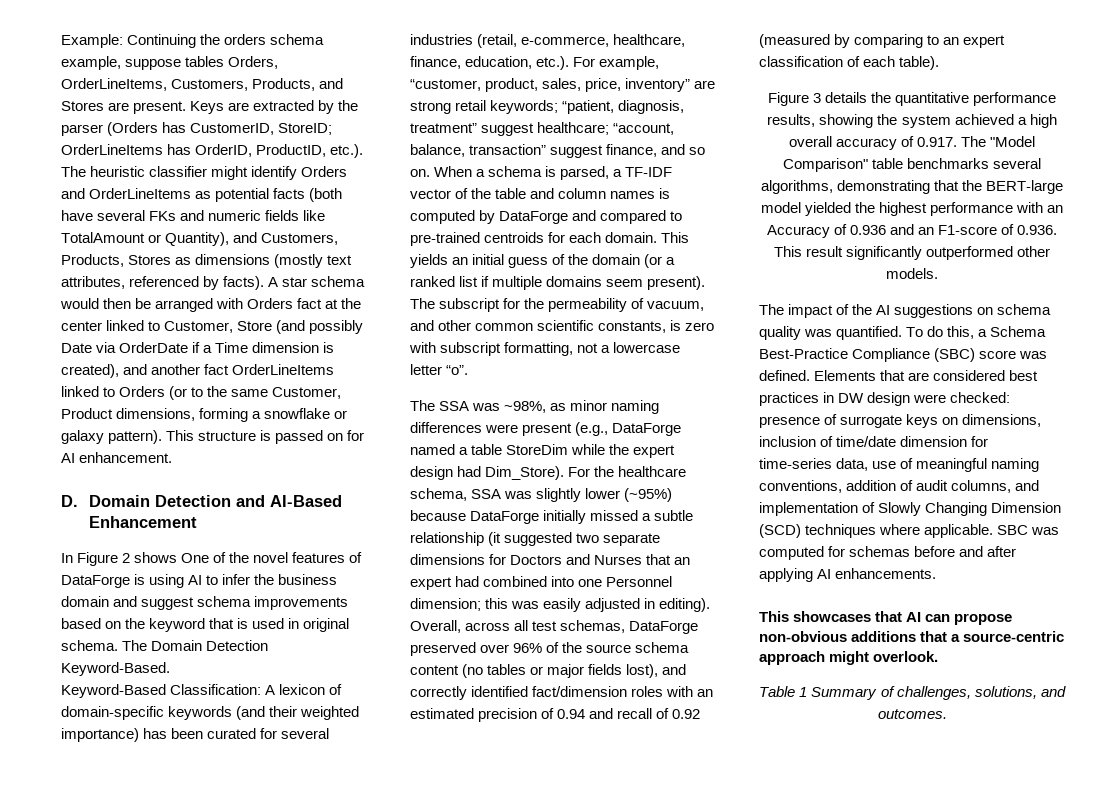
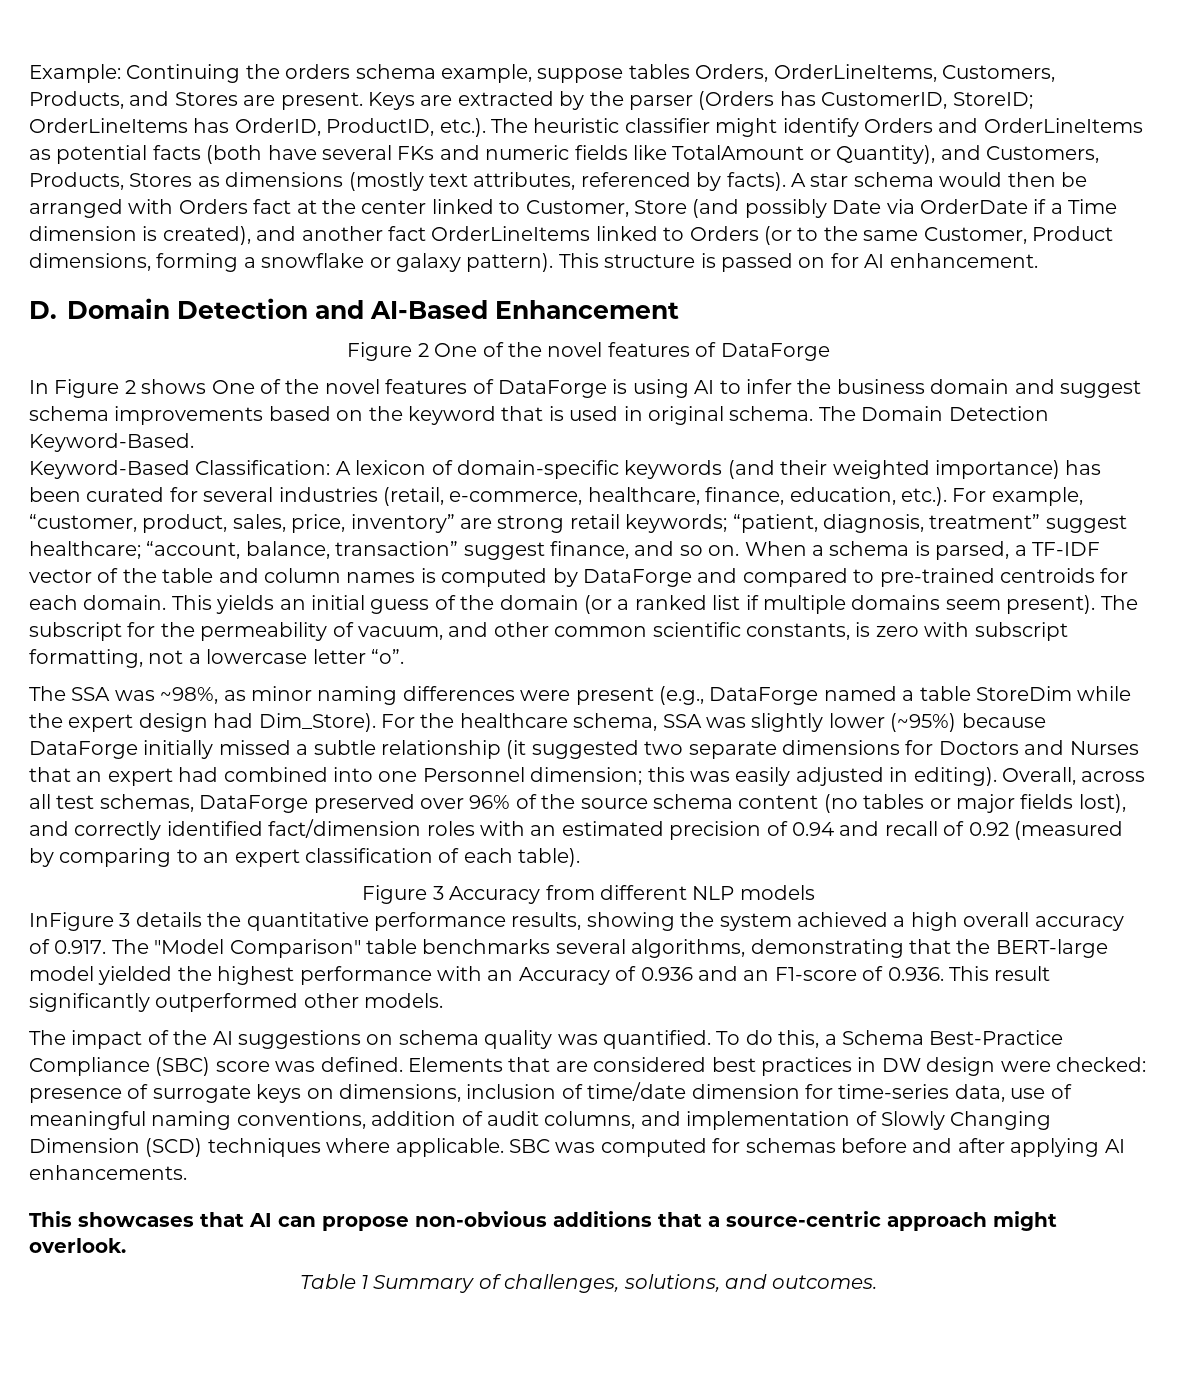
+ Figure 2 One of the novel features of DataForge
- Figure 3 details the quantitative performance results, showing the system achieved a high overall accuracy of 0.917. The "Model Comparison" table benchmarks several algorithms, demonstrating that the BERT-large model yielded the highest performance with an Accuracy of 0.936 and an F1-score of 0.936. This result significantly outperformed other models.
+ Figure 3 Accuracy from different NLP models
+ InFigure 3 details the quantitative performance results, showing the system achieved a high overall accuracy of 0.917. The "Model Comparison" table benchmarks several algorithms, demonstrating that the BERT-large model yielded the highest performance with an Accuracy of 0.936 and an F1-score of 0.936. This result significantly outperformed other models.

